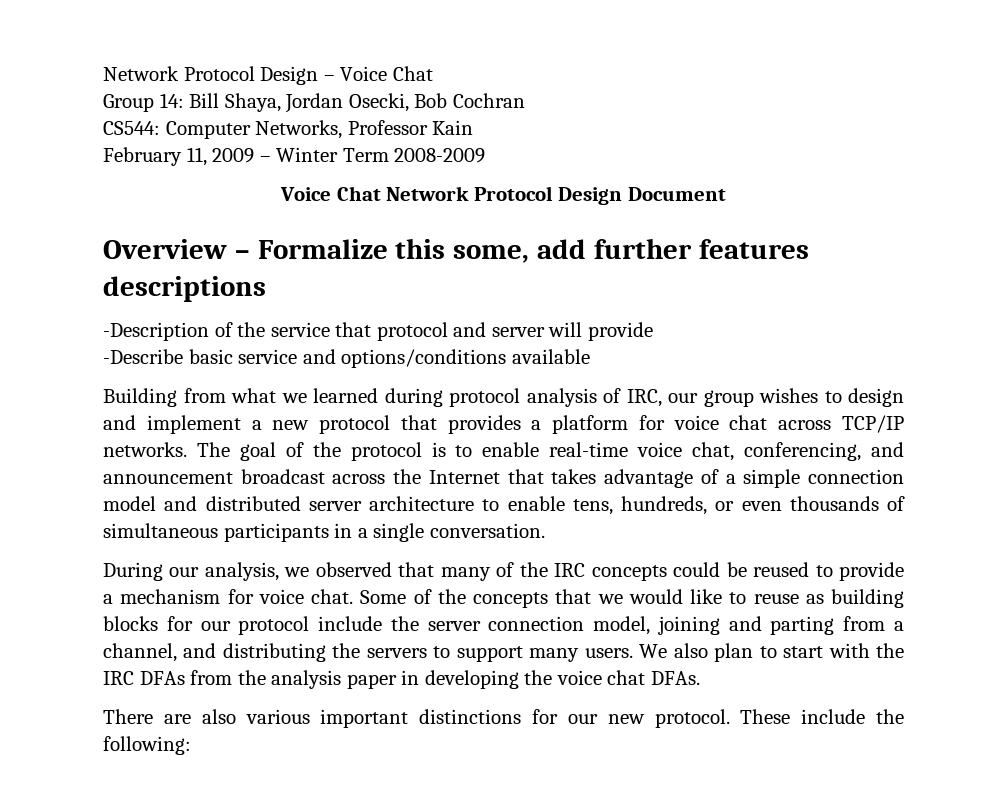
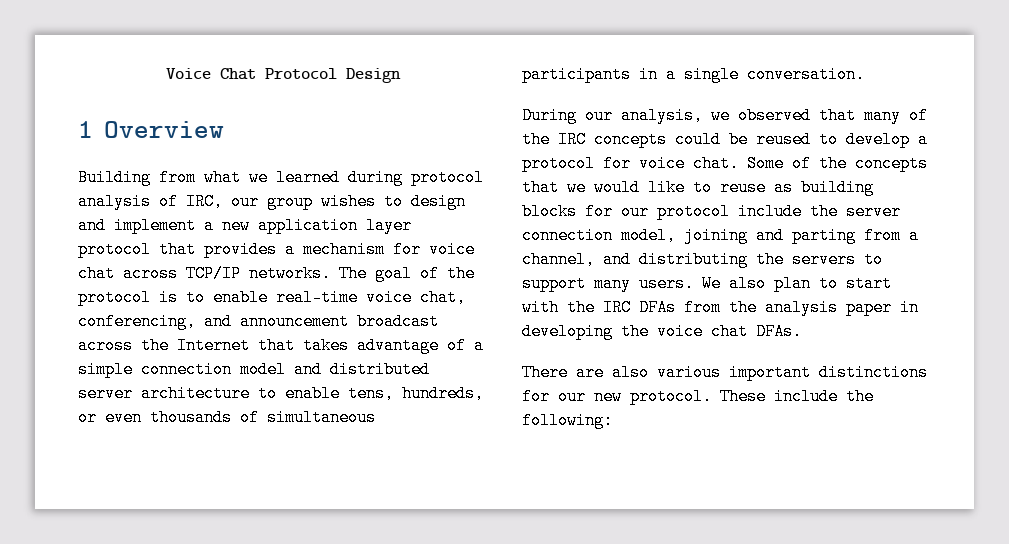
- Network Protocol Design – Voice Chat
- Group 14: Bill Shaya, Jordan Osecki, Bob Cochran
- CS544: Computer Networks, Professor Kain
- February 11, 2009 – Winter Term 2008-2009
- Voice Chat Network Protocol Design Document
- Overview – Formalize this some, add further features descriptions
- -Description of the service that protocol and server will provide
- -Describe basic service and options/conditions available
+ Voice Chat Protocol Design
+ 1 Overview
- Building from what we learned during protocol analysis of IRC, our group wishes to design and implement a new protocol that provides a platform for voice chat across TCP/IP networks.
+ Building from what we learned during protocol analysis of IRC, our group wishes to design and implement a new application layer protocol that provides a mechanism for voice chat across TCP/IP networks.
- During our analysis, we observed that many of the IRC concepts could be reused to provide a mechanism for voice chat.
+ During our analysis, we observed that many of the IRC concepts could be reused to develop a protocol for voice chat.

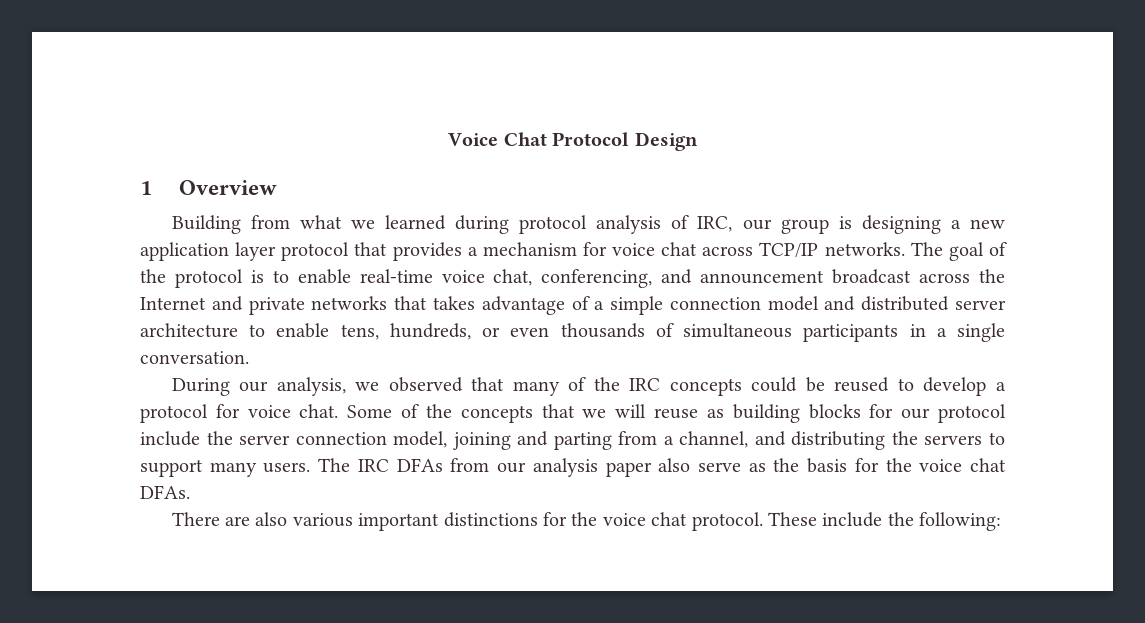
- Building from what we learned during protocol analysis of IRC, our group wishes to design and implement a new application layer protocol that provides a mechanism for voice chat across TCP/IP networks.
+ Building from what we learned during protocol analysis of IRC, our group is designing a new application layer protocol that provides a mechanism for voice chat across TCP/IP networks.
- The goal of the protocol is to enable real-time voice chat, conferencing, and announcement broadcast across the Internet that takes advantage of a simple connection model and distributed server architecture to enable tens, hundreds, or even thousands of simultaneous participants in a single conversation.
+ The goal of the protocol is to enable real-time voice chat, conferencing, and announcement broadcast across the Internet and private networks that takes advantage of a simple connection model and distributed server architecture to enable tens, hundreds, or even thousands of simultaneous participants in a single conversation.
- Some of the concepts that we would like to reuse as building blocks for our protocol include the server connection model, joining and parting from a channel, and distributing the servers to support many users.
+ Some of the concepts that we will reuse as building blocks for our protocol include the server connection model, joining and parting from a channel, and distributing the servers to support many users.
- We also plan to start with the IRC DFAs from the analysis paper in developing the voice chat DFAs.
+ The IRC DFAs from our analysis paper also serve as the basis for the voice chat DFAs.
- There are also various important distinctions for our new protocol.
+ There are also various important distinctions for the voice chat protocol.

